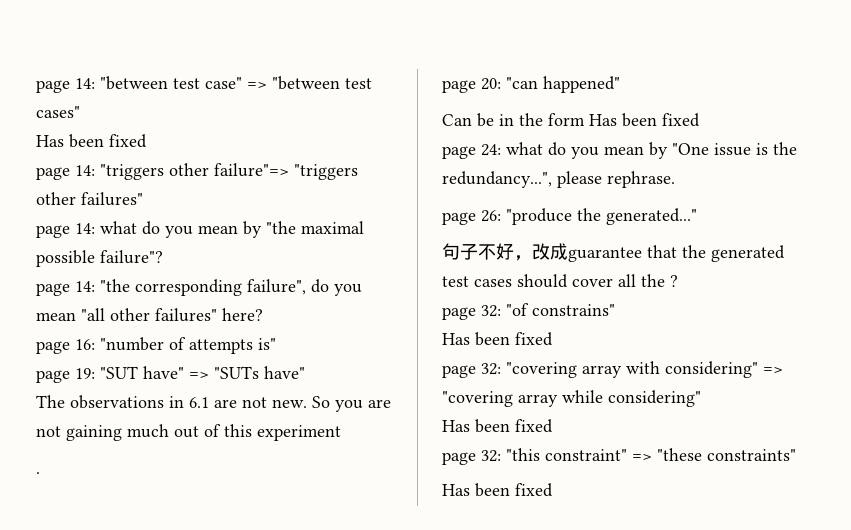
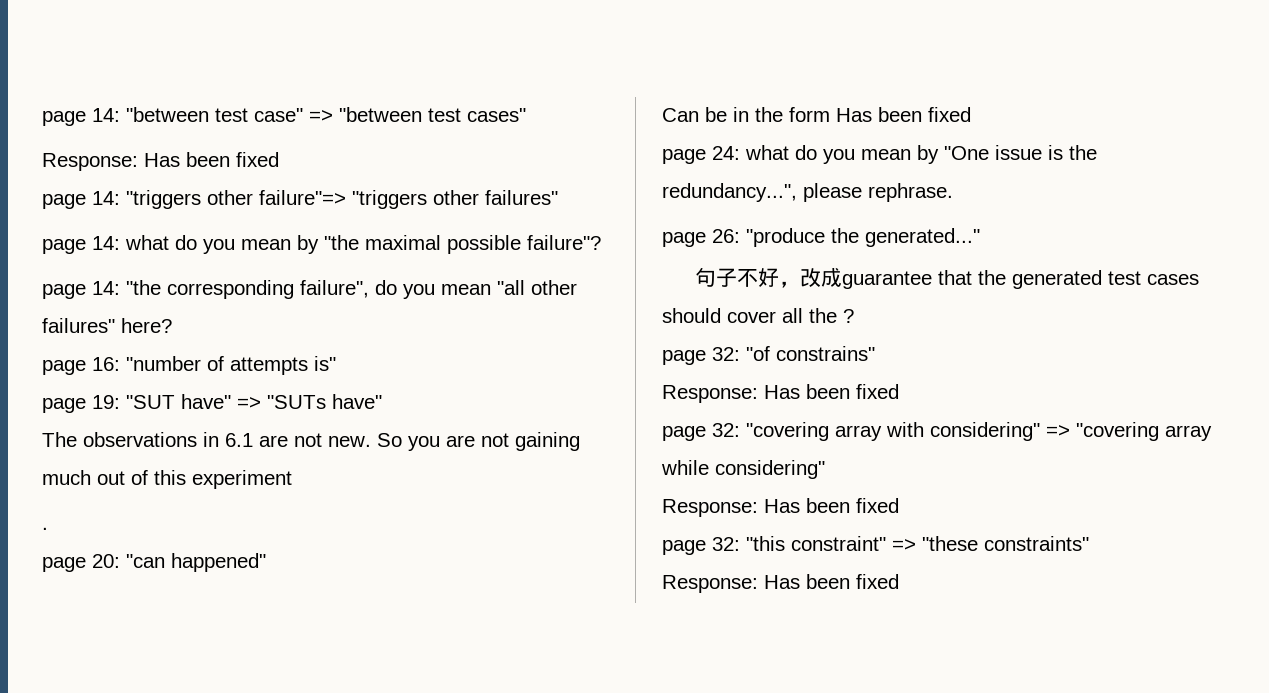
  page 14: "between test case" => "between test cases"
- Has been fixed
+ Response: Has been fixed
  page 32: "of constrains"
- Has been fixed
+ Response: Has been fixed
  page 32: "covering array with considering" => "covering array while considering"
- Has been fixed
+ Response: Has been fixed
  page 32: "this constraint" => "these constraints"
- Has been fixed
+ Response: Has been fixed

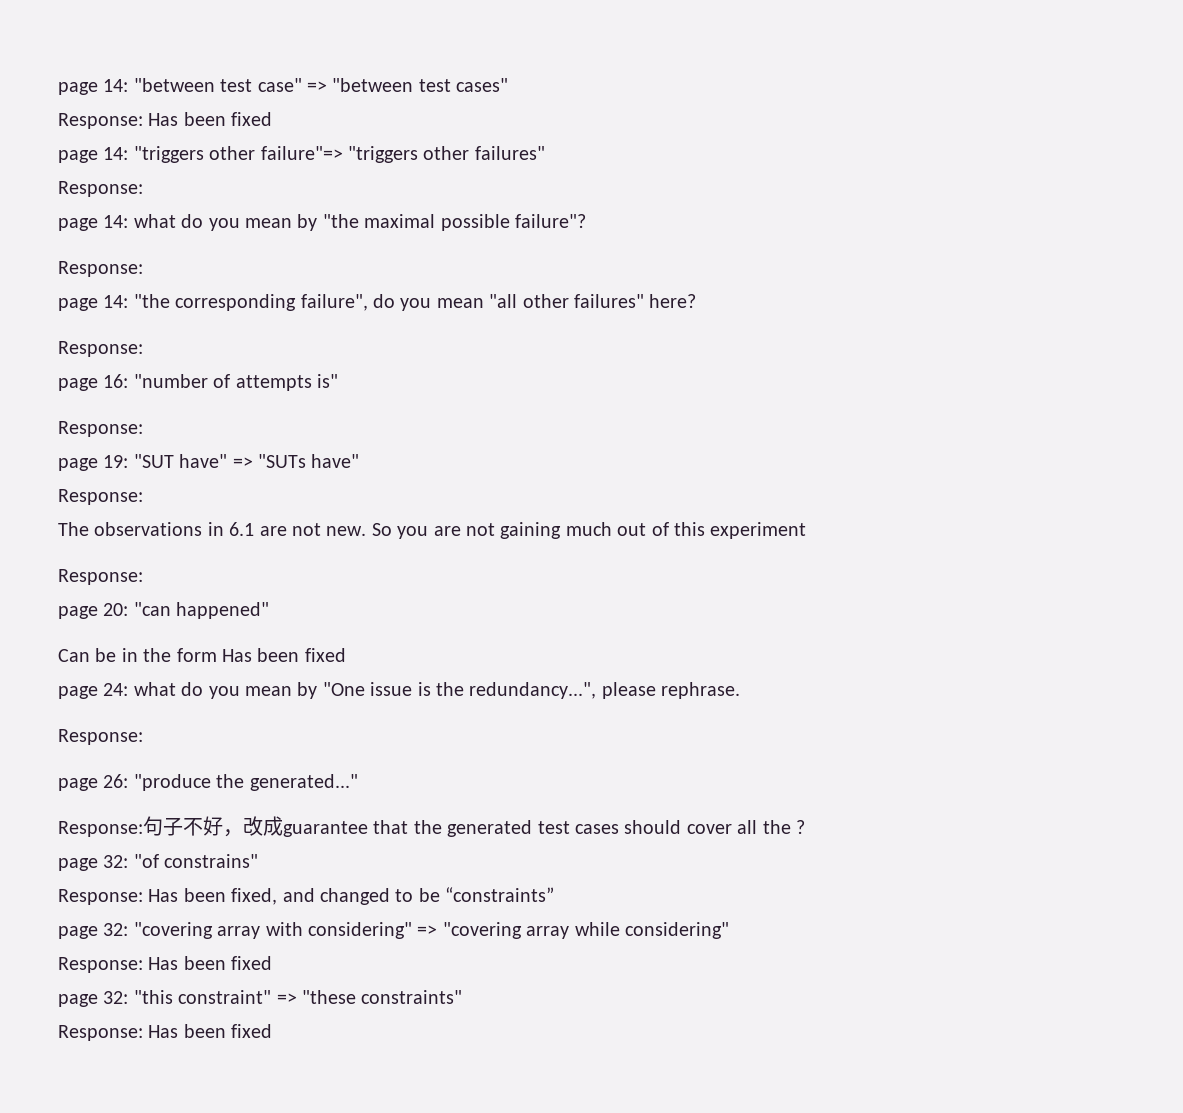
  page 14: "triggers other failure"=> "triggers other failures"
+ Response:
  page 14: what do you mean by "the maximal possible failure"?
+ Response:
  page 14: "the corresponding failure", do you mean "all other failures" here?
+ Response:
  page 16: "number of attempts is"
+ Response:
  page 19: "SUT have" => "SUTs have"
+ Response:
  So you are not gaining much out of this experiment
- .
+ Response:
  page 24: what do you mean by "One issue is the redundancy...", please rephrase.
+ Response:
- 句子不好，改成guarantee that the generated test cases should cover all the ?
+ Response:句子不好，改成guarantee that the generated test cases should cover all the ?
  page 32: "of constrains"
- Response: Has been fixed
+ Response: Has been fixed, and changed to be “constraints”

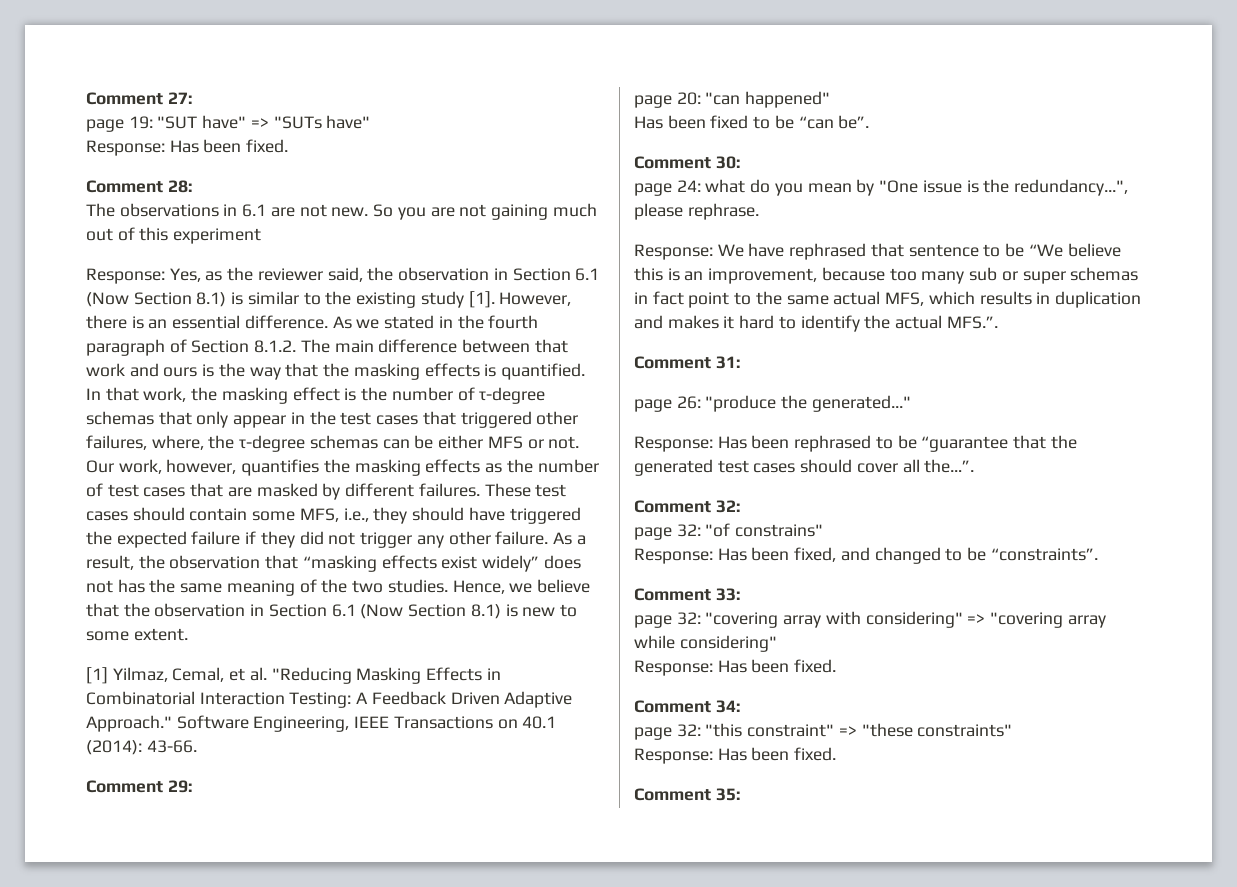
- page 14: "between test case" => "between test cases"
- Response: Has been fixed
- page 14: "triggers other failure"=> "triggers other failures"
- Response:
- page 14: what do you mean by "the maximal possible failure"?
- Response:
- page 14: "the corresponding failure", do you mean "all other failures" here?
- Response:
- page 16: "number of attempts is"
- Response:
+ Comment 27:
  page 19: "SUT have" => "SUTs have"
- Response:
+ Response: Has been fixed.
+ Comment 28:
  So you are not gaining much out of this experiment
- Response:
+ Response: Yes, as the reviewer said, the observation in Section 6.1 (Now Section 8.1) is similar to the existing study [1]. However, there is an essential difference. As we stated in the fourth paragraph of Section 8.1.2. The main difference between that work and ours is the way that the masking effects is quantified. In that work, the masking effect is the number of τ-degree schemas that only appear in the test cases that triggered other failures, where, the τ-degree schemas can be either MFS or not. Our work, however, quantifies the masking effects as the number of test cases that are masked by different failures. These test cases should contain some MFS, i.e., they should have triggered the expected failure if they did not trigger any other failure. As a result, the observation that “masking effects exist widely” does not has the same meaning of the two studies. Hence, we believe that the observation in Section 6.1 (Now Section 8.1) is new to some extent.
+ [1] Yilmaz, Cemal, et al. "Reducing Masking Effects in Combinatorial Interaction Testing: A Feedback Driven Adaptive Approach." Software Engineering, IEEE Transactions on 40.1 (2014): 43-66.
+ Comment 29:
  page 20: "can happened"
- Can be in the form Has been fixed
+ Has been fixed to be “can be”.
+ Comment 30:
  page 24: what do you mean by "One issue is the redundancy...", please rephrase.
- Response:
+ Response: We have rephrased that sentence to be “We believe this is an improvement, because too many sub or super schemas in fact point to the same actual MFS, which results in duplication and makes it hard to identify the actual MFS.”.
+ Comment 31:
- Response:句子不好，改成guarantee that the generated test cases should cover all the ?
+ Response: Has been rephrased to be “guarantee that the generated test cases should cover all the…”.
+ Comment 32:
- Response: Has been fixed, and changed to be “constraints”
+ Response: Has been fixed, and changed to be “constraints”.
+ Comment 33:
  page 32: "covering array with considering" => "covering array while considering"
- Response: Has been fixed
+ Response: Has been fixed.
+ Comment 34:
  page 32: "this constraint" => "these constraints"
- Response: Has been fixed
+ Response: Has been fixed.
+ Comment 35:

